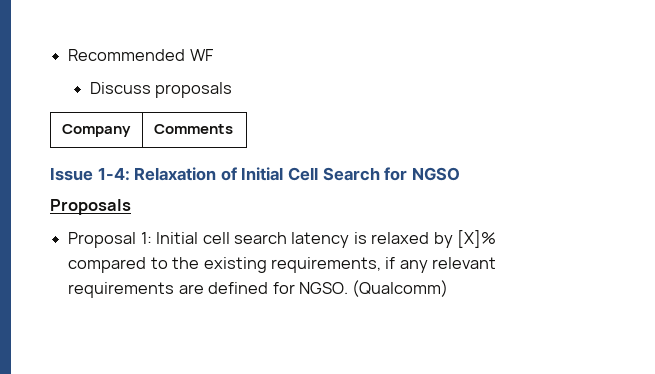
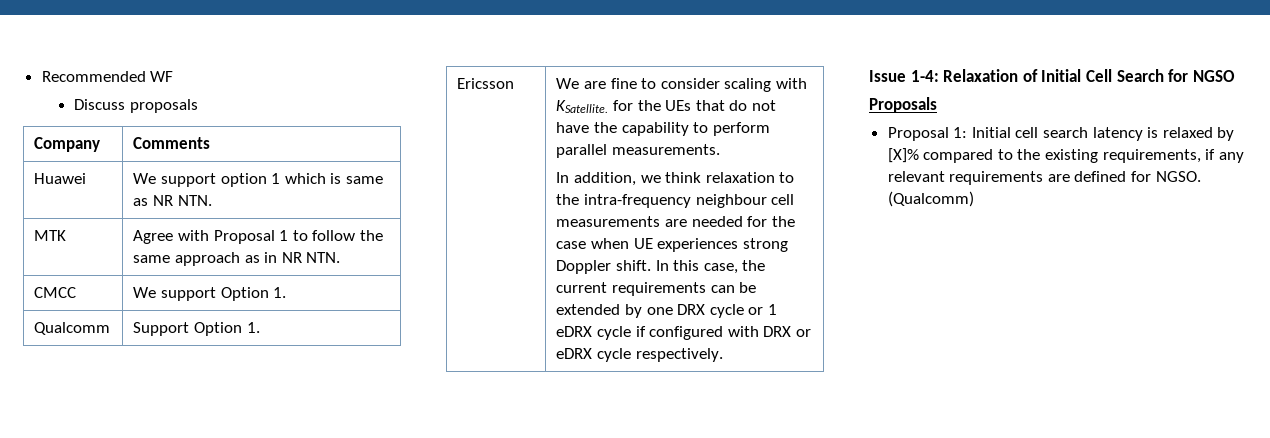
+ Huawei | We support option 1 which is same as NR NTN.
+ MTK | Agree with Proposal 1 to follow the same approach as in NR NTN.
+ CMCC | We support Option 1.
+ Qualcomm | Support Option 1.
+ Ericsson | We are fine to consider scaling with KSatellite. for the UEs that do not have the capability to perform parallel measurements.
+ In addition, we think relaxation to the intra-frequency neighbour cell measurements are needed for the case when UE experiences strong Doppler shift. In this case, the current requirements can be extended by one DRX cycle or 1 eDRX cycle if configured with DRX or eDRX cycle respectively.

